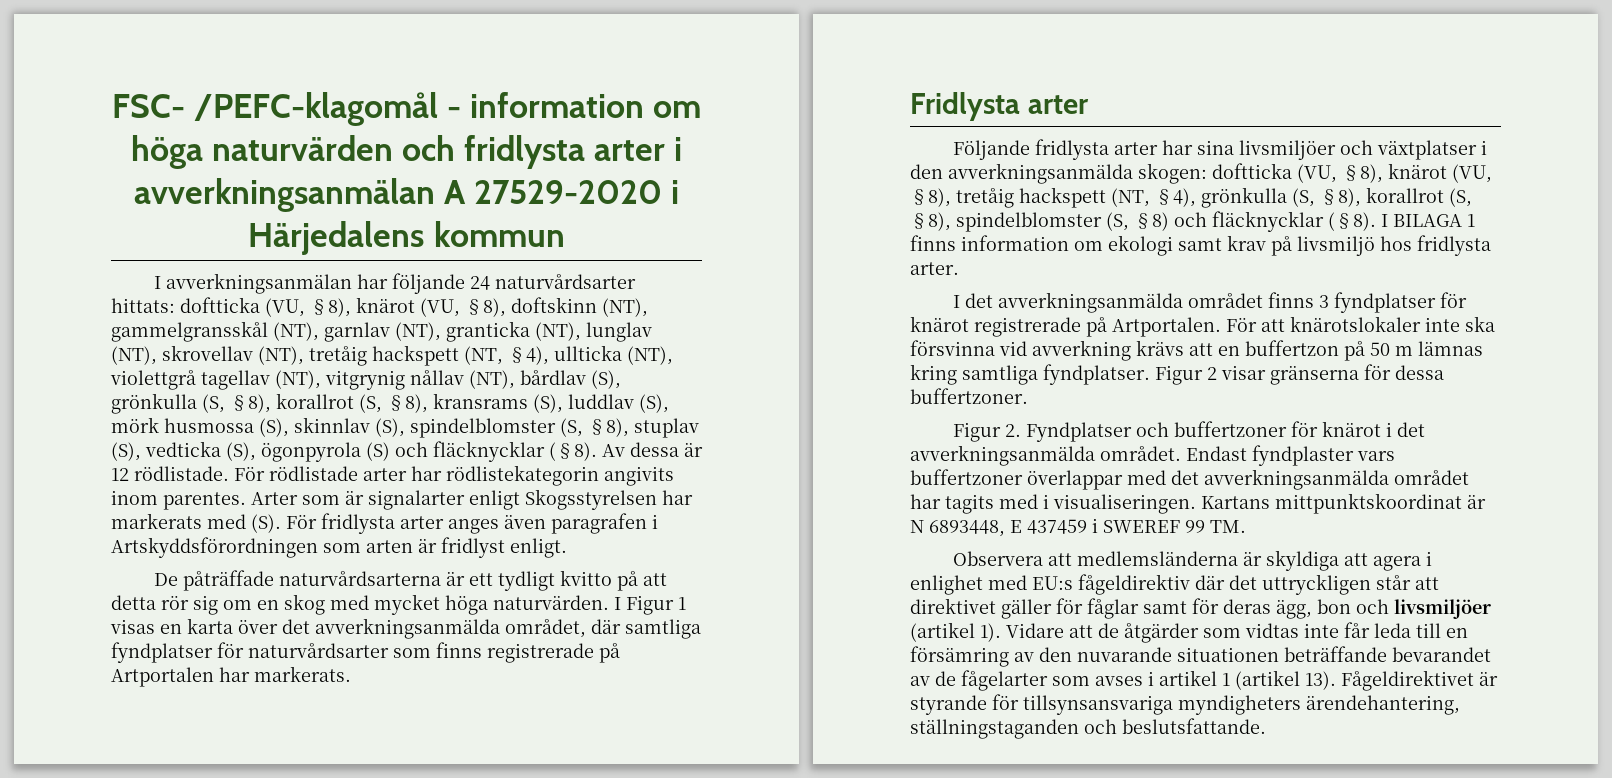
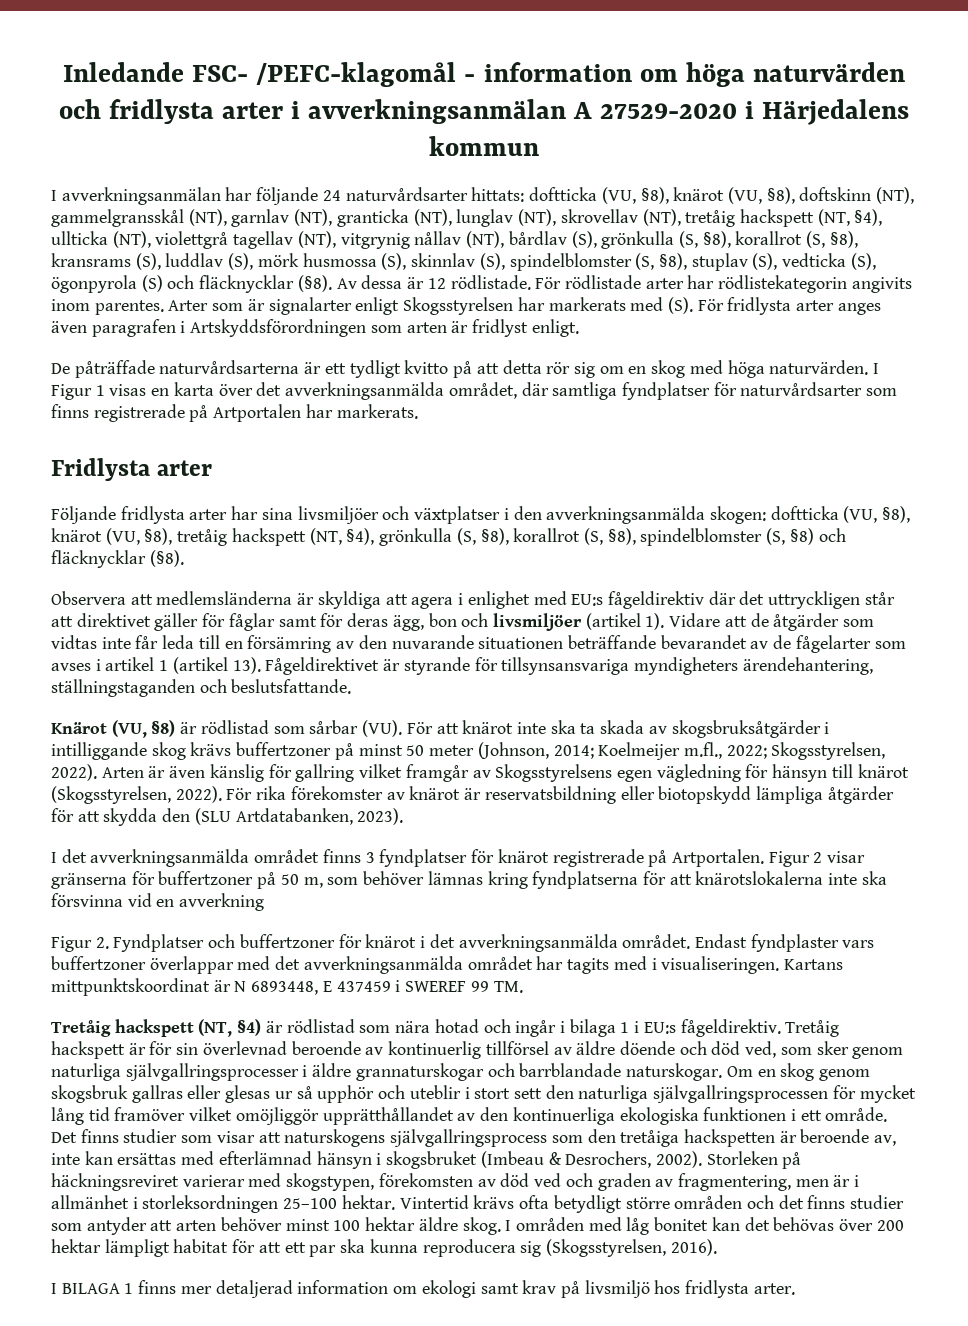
- FSC- /PEFC-klagomål - information om höga naturvärden och fridlysta arter i avverkningsanmälan A 27529-2020 i Härjedalens kommun
+ Inledande FSC- /PEFC-klagomål - information om höga naturvärden och fridlysta arter i avverkningsanmälan A 27529-2020 i Härjedalens kommun
- De påträffade naturvårdsarterna är ett tydligt kvitto på att detta rör sig om en skog med mycket höga naturvärden.
+ De påträffade naturvårdsarterna är ett tydligt kvitto på att detta rör sig om en skog med höga naturvärden.
- I BILAGA 1 finns information om ekologi samt krav på livsmiljö hos fridlysta arter.
- I det avverkningsanmälda området finns 3 fyndplatser för knärot registrerade på Artportalen. För att knärotslokaler inte ska försvinna vid avverkning krävs att en buffertzon på 50 m lämnas kring samtliga fyndplatser. Figur 2 visar gränserna för dessa buffertzoner.
- Figur 2. Fyndplatser och buffertzoner för knärot i det avverkningsanmälda området. Endast fyndplaster vars buffertzoner överlappar med det avverkningsanmälda området har tagits med i visualiseringen. Kartans mittpunktskoordinat är N 6893448, E 437459 i SWEREF 99 TM.
+ Knärot (VU, §8) är rödlistad som sårbar (VU). För att knärot inte ska ta skada av skogsbruksåtgärder i intilliggande skog krävs buffertzoner på minst 50 meter (Johnson, 2014; Koelmeijer m.fl., 2022; Skogsstyrelsen, 2022). Arten är även känslig för gallring vilket framgår av Skogsstyrelsens egen vägledning för hänsyn till knärot (Skogsstyrelsen, 2022). För rika förekomster av knärot är reservatsbildning eller biotopskydd lämpliga åtgärder för att skydda den (SLU Artdatabanken, 2023).
+ I det avverkningsanmälda området finns 3 fyndplatser för knärot registrerade på Artportalen. Figur 2 visar gränserna för buffertzoner på 50 m, som behöver lämnas kring fyndplatserna för att knärotslokalerna inte ska försvinna vid en avverkning
+ Figur 2. Fyndplatser och buffertzoner för knärot i det avverkningsanmälda området. Endast fyndplaster vars buffertzoner överlappar med det avverkningsanmälda området har tagits med i visualiseringen. Kartans mittpunktskoordinat är N 6893448, E 437459 i SWEREF 99 TM.
+ Tretåig hackspett (NT, §4) är rödlistad som nära hotad och ingår i bilaga 1 i EU:s fågeldirektiv. Tretåig hackspett är för sin överlevnad beroende av kontinuerlig tillförsel av äldre döende och död ved, som sker genom naturliga självgallringsprocesser i äldre grannaturskogar och barrblandade naturskogar. Om en skog genom skogsbruk gallras eller glesas ur så upphör och uteblir i stort sett den naturliga självgallringsprocessen för mycket lång tid framöver vilket omöjliggör upprätthållandet av den kontinuerliga ekologiska funktionen i ett område. Det finns studier som visar att naturskogens självgallringsprocess som den tretåiga hackspetten är beroende av, inte kan ersättas med efterlämnad hänsyn i skogsbruket (Imbeau & Desrochers, 2002). Storleken på häckningsreviret varierar med skogstypen, förekomsten av död ved och graden av fragmentering, men är i allmänhet i storleksordningen 25–100 hektar. Vintertid krävs ofta betydligt större områden och det finns studier som antyder att arten behöver minst 100 hektar äldre skog. I områden med låg bonitet kan det behövas över 200 hektar lämpligt habitat för att ett par ska kunna reproducera sig (Skogsstyrelsen, 2016).
+ I BILAGA 1 finns mer detaljerad information om ekologi samt krav på livsmiljö hos fridlysta arter.

